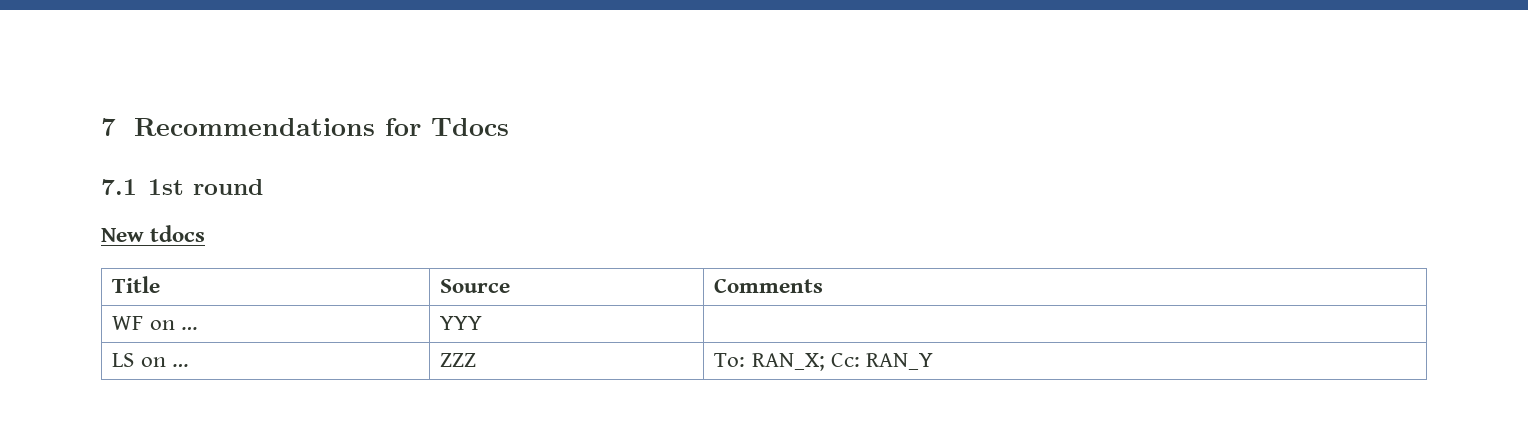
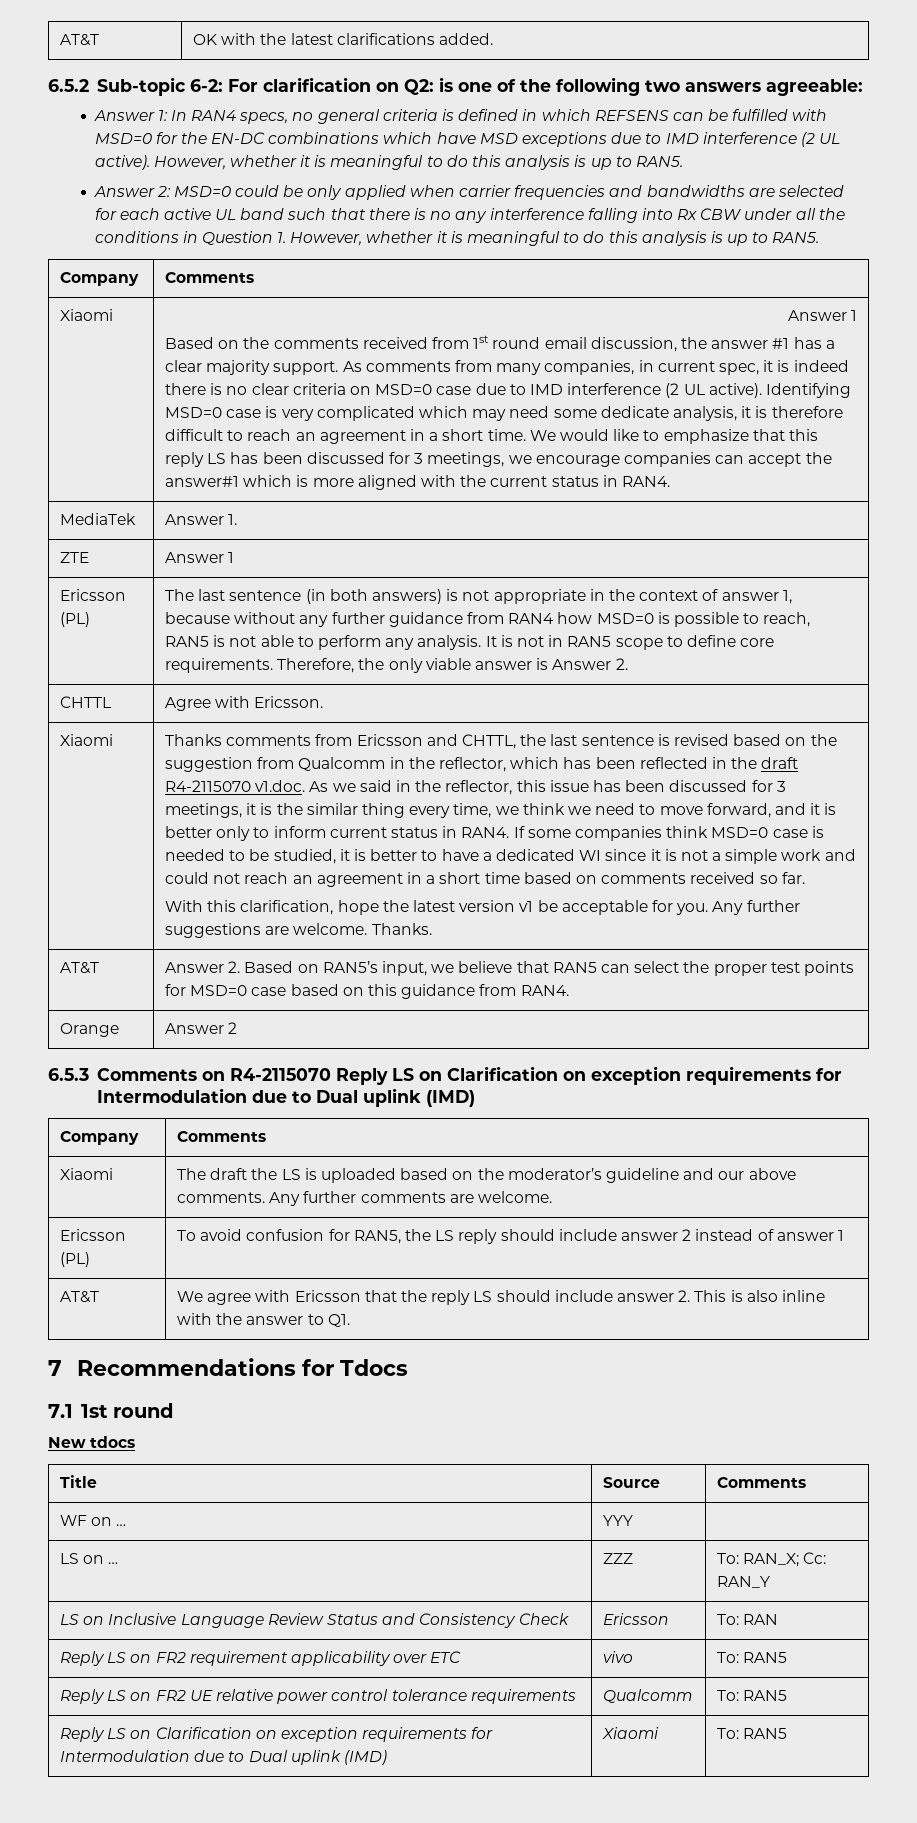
+ AT&T | OK with the latest clarifications added.
+ 6.5.2 Sub-topic 6-2: For clarification on Q2: is one of the following two answers agreeable:
+ Answer 1: In RAN4 specs, no general criteria is defined in which REFSENS can be fulfilled with MSD=0 for the EN-DC combinations which have MSD exceptions due to IMD interference (2 UL active). However, whether it is meaningful to do this analysis is up to RAN5.
+ Answer 2: MSD=0 could be only applied when carrier frequencies and bandwidths are selected for each active UL band such that there is no any interference falling into Rx CBW under all the conditions in Question 1. However, whether it is meaningful to do this analysis is up to RAN5.
+ Company | Comments
+ Xiaomi | Answer 1
+ Based on the comments received from 1st round email discussion, the answer #1 has a clear majority support. As comments from many companies, in current spec, it is indeed there is no clear criteria on MSD=0 case due to IMD interference (2 UL active). Identifying MSD=0 case is very complicated which may need some dedicate analysis, it is therefore difficult to reach an agreement in a short time. We would like to emphasize that this reply LS has been discussed for 3 meetings, we encourage companies can accept the answer#1 which is more aligned with the current status in RAN4.
+ MediaTek | Answer 1.
+ ZTE | Answer 1
+ Ericsson (PL) | The last sentence (in both answers) is not appropriate in the context of answer 1, because without any further guidance from RAN4 how MSD=0 is possible to reach, RAN5 is not able to perform any analysis. It is not in RAN5 scope to define core requirements. Therefore, the only viable answer is Answer 2.
+ CHTTL | Agree with Ericsson.
+ Xiaomi | Thanks comments from Ericsson and CHTTL, the last sentence is revised based on the suggestion from Qualcomm in the reflector, which has been reflected in the draft R4-2115070 v1.doc. As we said in the reflector, this issue has been discussed for 3 meetings, it is the similar thing every time, we think we need to move forward, and it is better only to inform current status in RAN4. If some companies think MSD=0 case is needed to be studied, it is better to have a dedicated WI since it is not a simple work and could not reach an agreement in a short time based on comments received so far.
+ With this clarification, hope the latest version v1 be acceptable for you. Any further suggestions are welcome. Thanks.
+ AT&T | Answer 2. Based on RAN5’s input, we believe that RAN5 can select the proper test points for MSD=0 case based on this guidance from RAN4.
+ Orange | Answer 2
+ 6.5.3 Comments on R4-2115070 Reply LS on Clarification on exception requirements for Intermodulation due to Dual uplink (IMD)
+ Company | Comments
+ Xiaomi | The draft the LS is uploaded based on the moderator’s guideline and our above comments. Any further comments are welcome.
+ Ericsson (PL) | To avoid confusion for RAN5, the LS reply should include answer 2 instead of answer 1
+ AT&T | We agree with Ericsson that the reply LS should include answer 2. This is also inline with the answer to Q1.
+ LS on Inclusive Language Review Status and Consistency Check | Ericsson | To: RAN
+ Reply LS on FR2 requirement applicability over ETC | vivo | To: RAN5
+ Reply LS on FR2 UE relative power control tolerance requirements | Qualcomm | To: RAN5
+ Reply LS on Clarification on exception requirements for Intermodulation due to Dual uplink (IMD) | Xiaomi | To: RAN5

